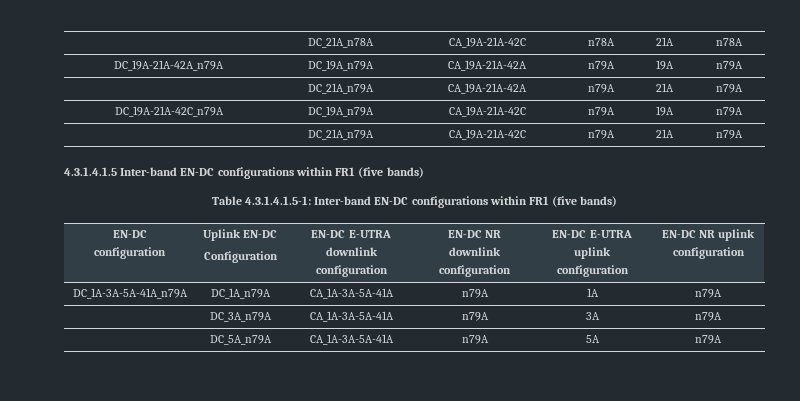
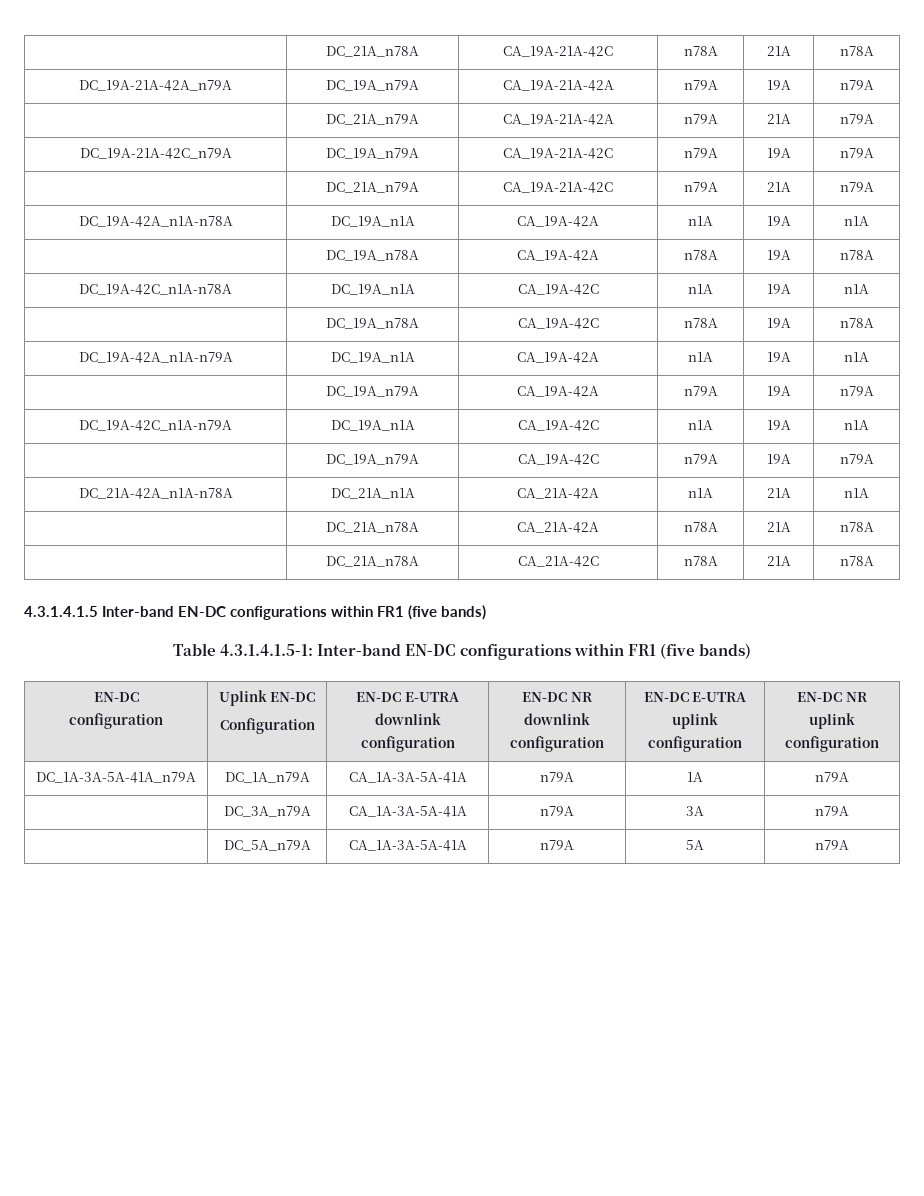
+ DC_19A-42A_n1A-n78A | DC_19A_n1A | CA_19A-42A | n1A | 19A | n1A
+ | DC_19A_n78A | CA_19A-42A | n78A | 19A | n78A
+ DC_19A-42C_n1A-n78A | DC_19A_n1A | CA_19A-42C | n1A | 19A | n1A
+ | DC_19A_n78A | CA_19A-42C | n78A | 19A | n78A
+ DC_19A-42A_n1A-n79A | DC_19A_n1A | CA_19A-42A | n1A | 19A | n1A
+ | DC_19A_n79A | CA_19A-42A | n79A | 19A | n79A
+ DC_19A-42C_n1A-n79A | DC_19A_n1A | CA_19A-42C | n1A | 19A | n1A
+ | DC_19A_n79A | CA_19A-42C | n79A | 19A | n79A
+ DC_21A-42A_n1A-n78A | DC_21A_n1A | CA_21A-42A | n1A | 21A | n1A
+ | DC_21A_n78A | CA_21A-42A | n78A | 21A | n78A
+ | DC_21A_n78A | CA_21A-42C | n78A | 21A | n78A

